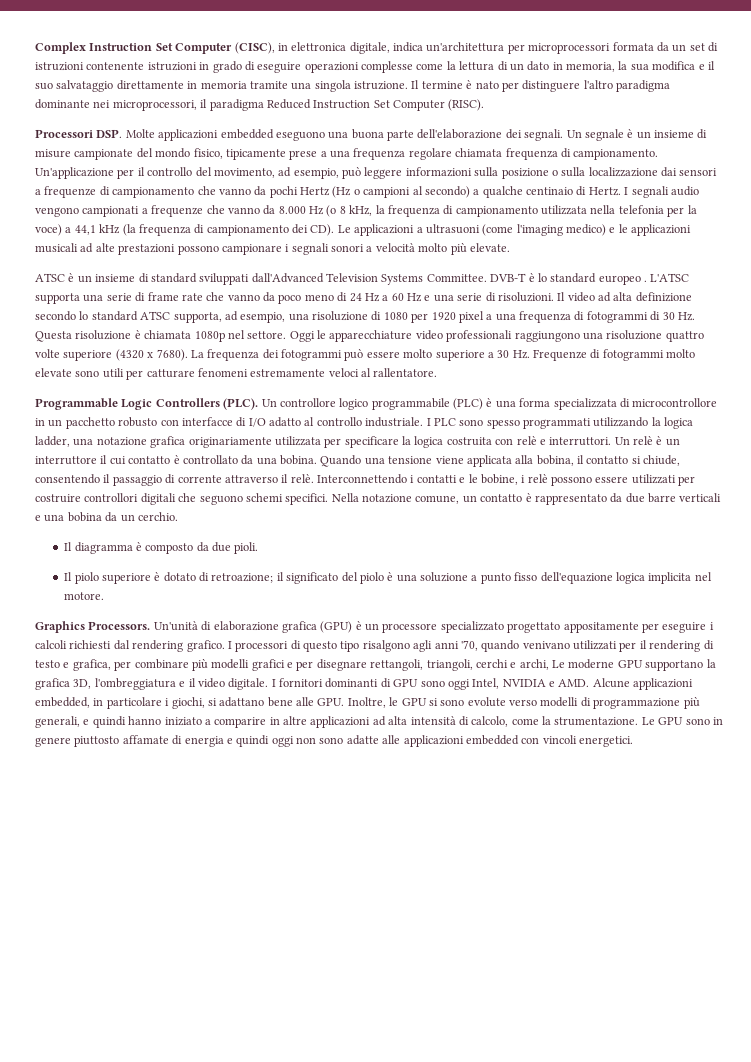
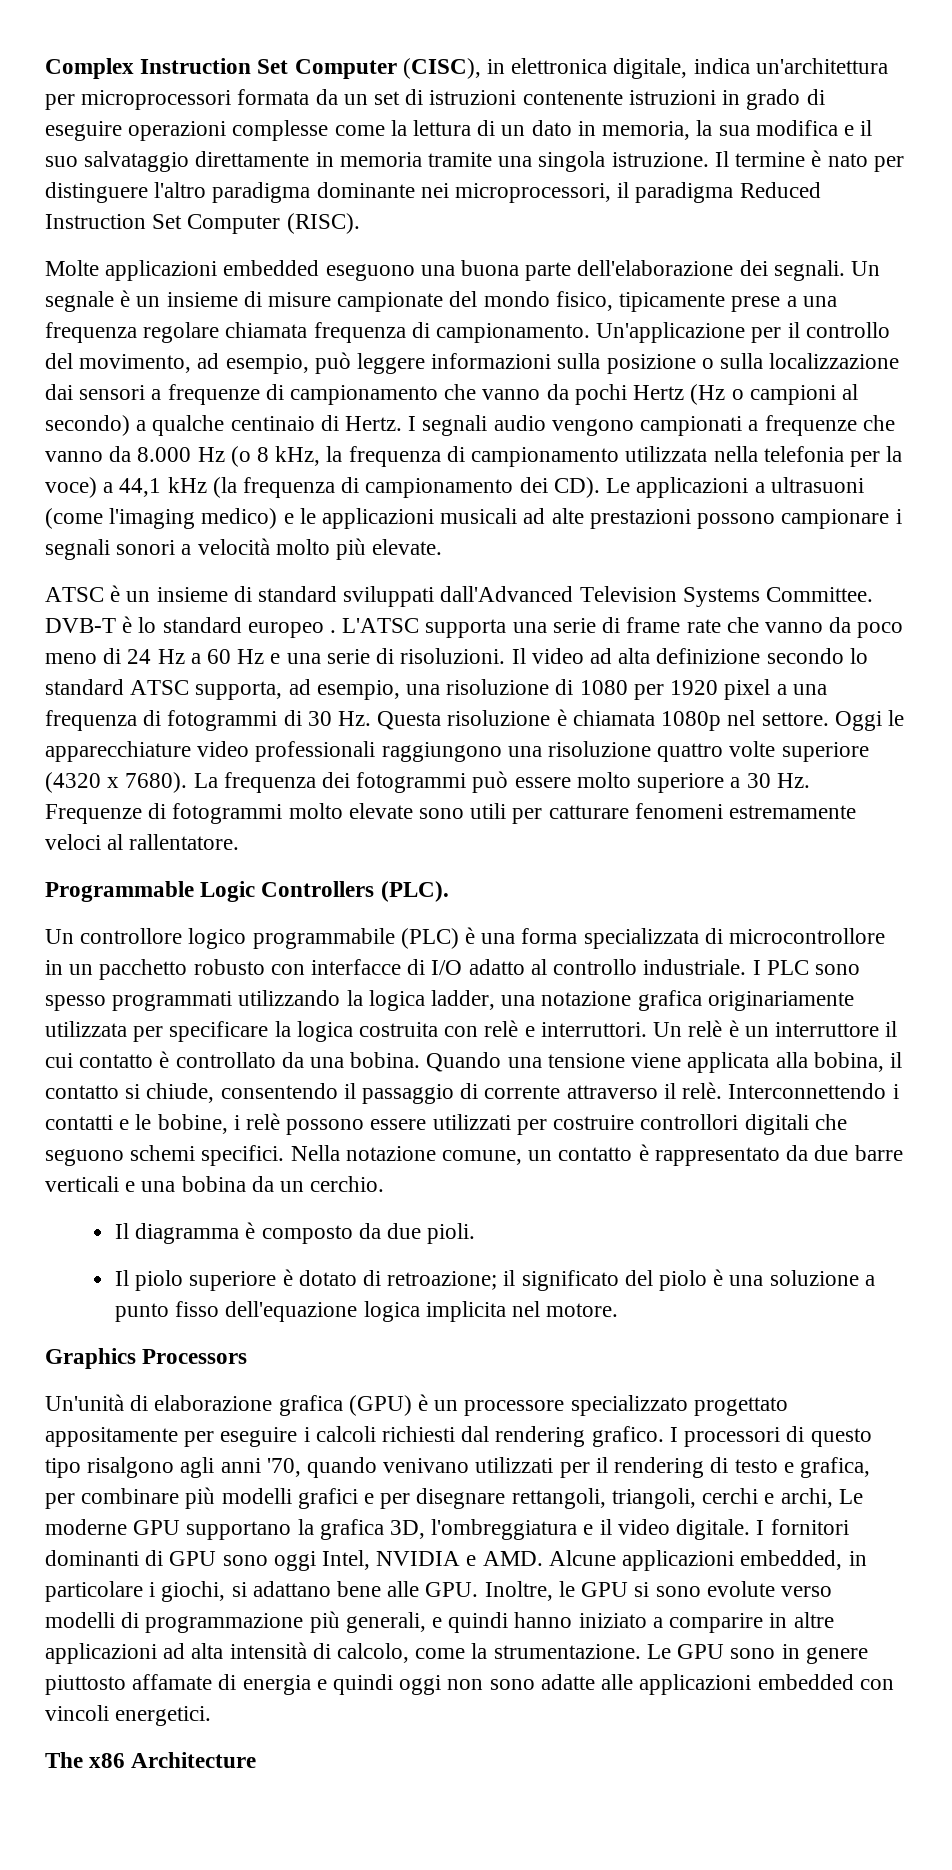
- Processori DSP. Molte applicazioni embedded eseguono una buona parte dell'elaborazione dei segnali.
+ Molte applicazioni embedded eseguono una buona parte dell'elaborazione dei segnali.
- Programmable Logic Controllers (PLC). Un controllore logico programmabile (PLC) è una forma specializzata di microcontrollore in un pacchetto robusto con interfacce di I/O adatto al controllo industriale.
+ Programmable Logic Controllers (PLC).
+ Un controllore logico programmabile (PLC) è una forma specializzata di microcontrollore in un pacchetto robusto con interfacce di I/O adatto al controllo industriale.
- Graphics Processors. Un'unità di elaborazione grafica (GPU) è un processore specializzato progettato appositamente per eseguire i calcoli richiesti dal rendering grafico.
+ Graphics Processors
+ Un'unità di elaborazione grafica (GPU) è un processore specializzato progettato appositamente per eseguire i calcoli richiesti dal rendering grafico.
+ The x86 Architecture

